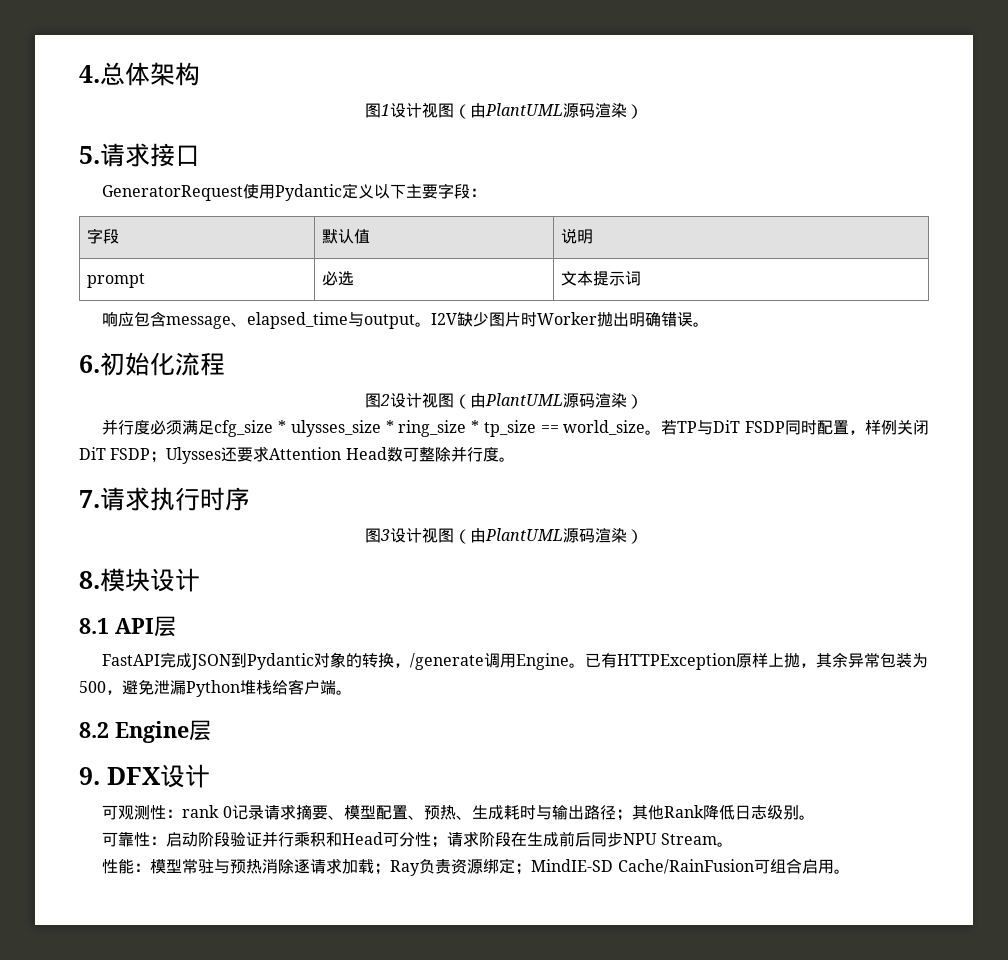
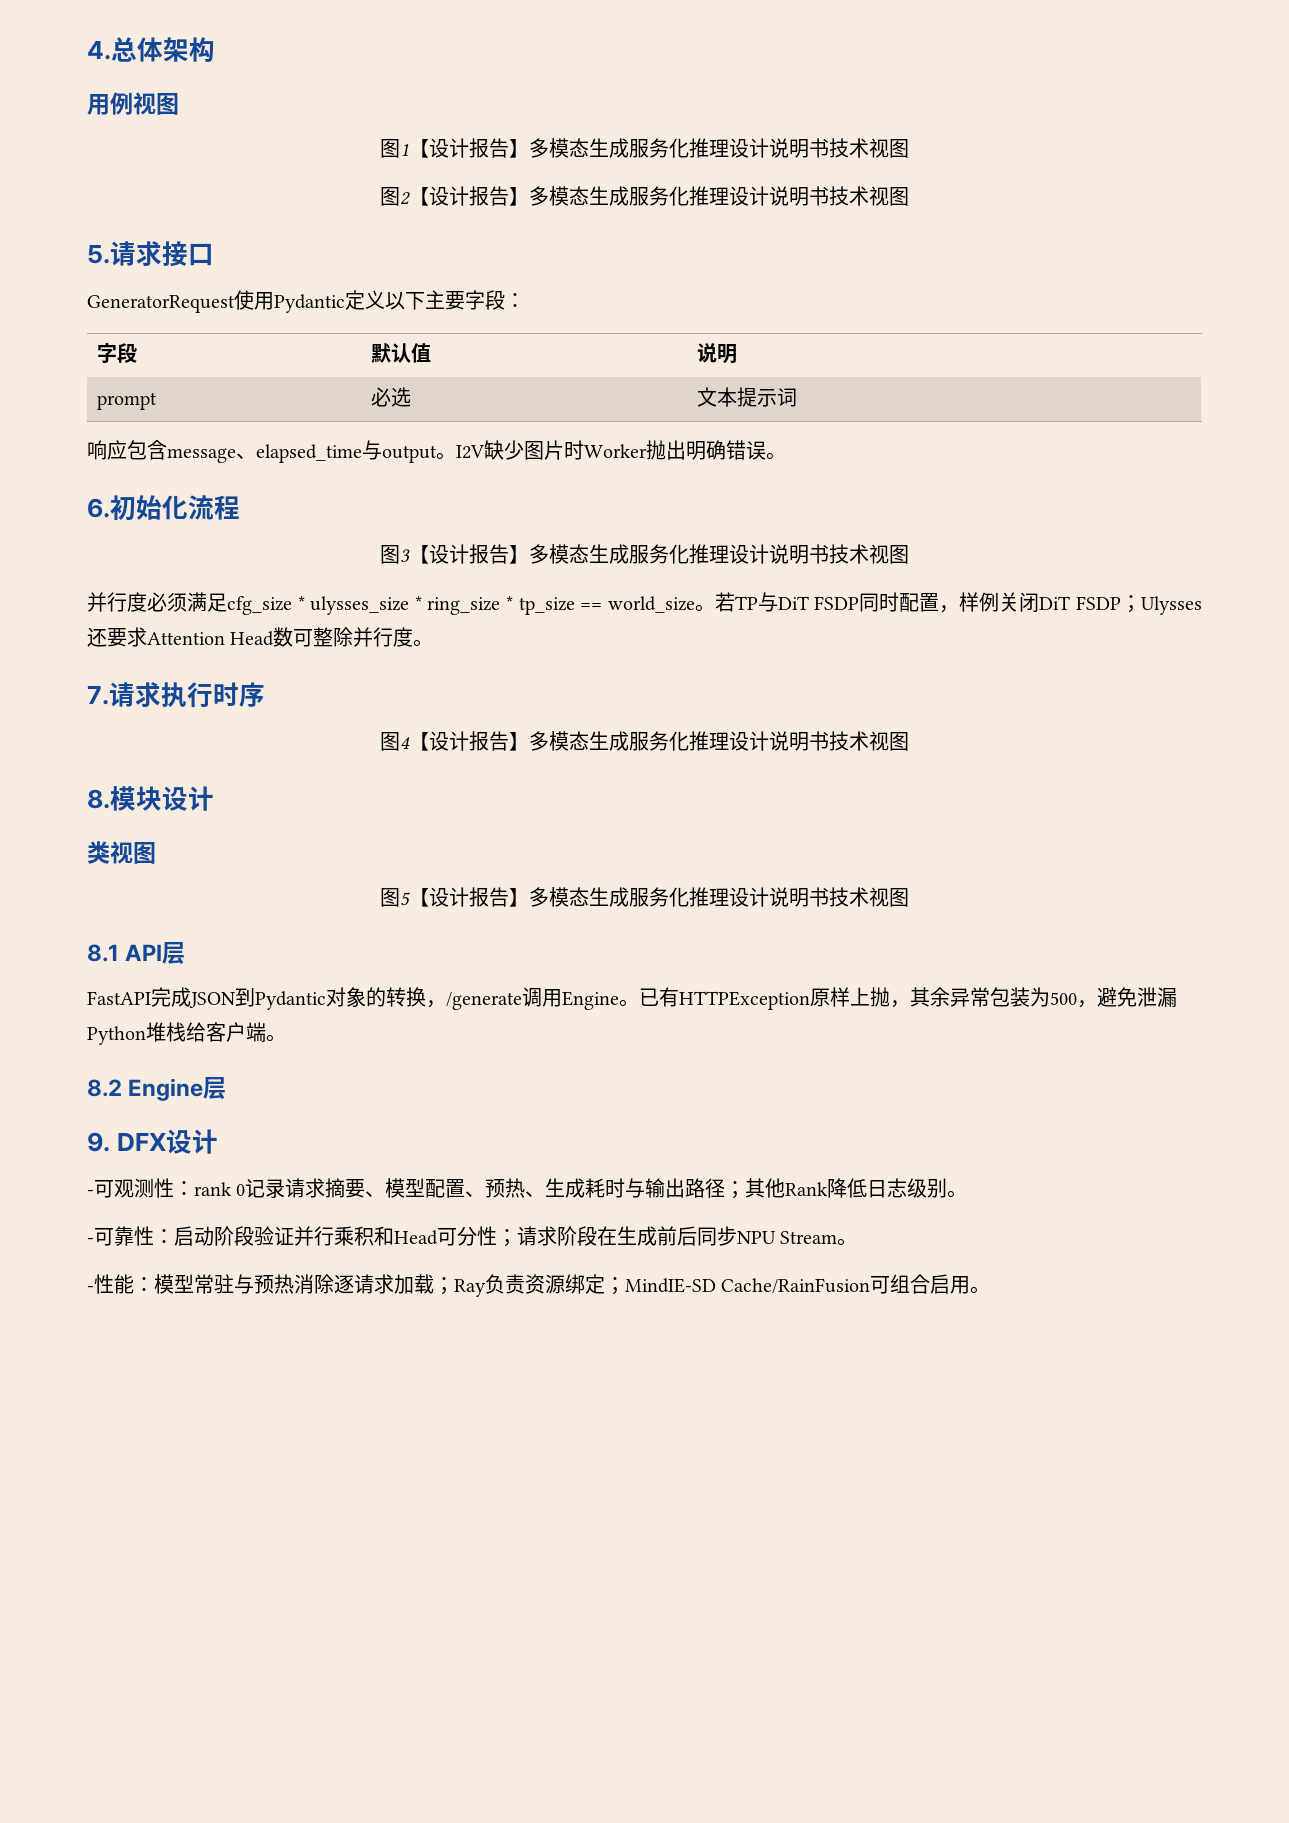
+ 用例视图
- 图1设计视图（由PlantUML源码渲染）
+ 图1【设计报告】多模态生成服务化推理设计说明书技术视图
+ 图2【设计报告】多模态生成服务化推理设计说明书技术视图
- 图2设计视图（由PlantUML源码渲染）
+ 图3【设计报告】多模态生成服务化推理设计说明书技术视图
- 图3设计视图（由PlantUML源码渲染）
+ 图4【设计报告】多模态生成服务化推理设计说明书技术视图
  8.模块设计
+ 类视图
+ 图5【设计报告】多模态生成服务化推理设计说明书技术视图
- 可观测性：rank 0记录请求摘要、模型配置、预热、生成耗时与输出路径；其他Rank降低日志级别。
+ -可观测性：rank 0记录请求摘要、模型配置、预热、生成耗时与输出路径；其他Rank降低日志级别。
- 可靠性：启动阶段验证并行乘积和Head可分性；请求阶段在生成前后同步NPU Stream。
+ -可靠性：启动阶段验证并行乘积和Head可分性；请求阶段在生成前后同步NPU Stream。
- 性能：模型常驻与预热消除逐请求加载；Ray负责资源绑定；MindIE-SD Cache/RainFusion可组合启用。
+ -性能：模型常驻与预热消除逐请求加载；Ray负责资源绑定；MindIE-SD Cache/RainFusion可组合启用。

